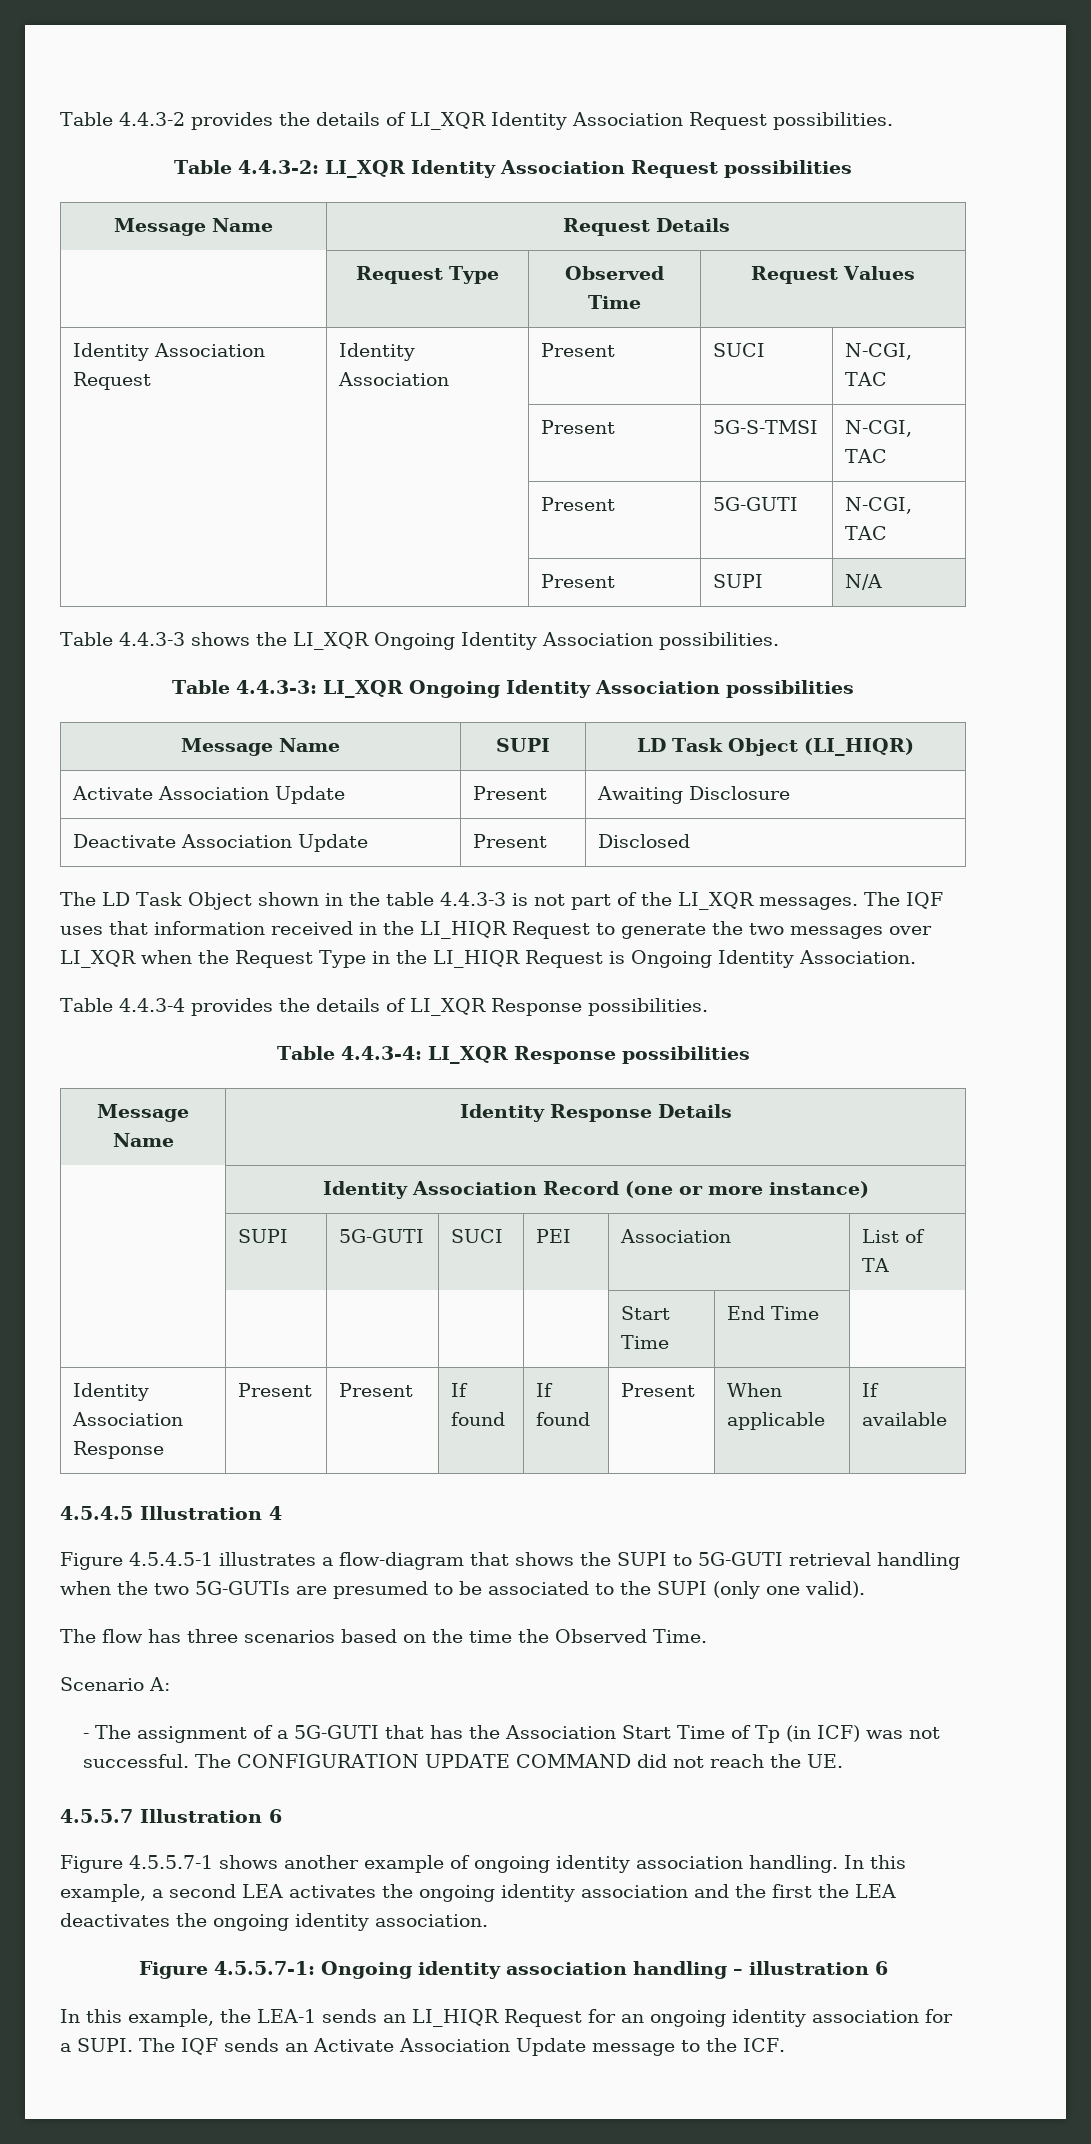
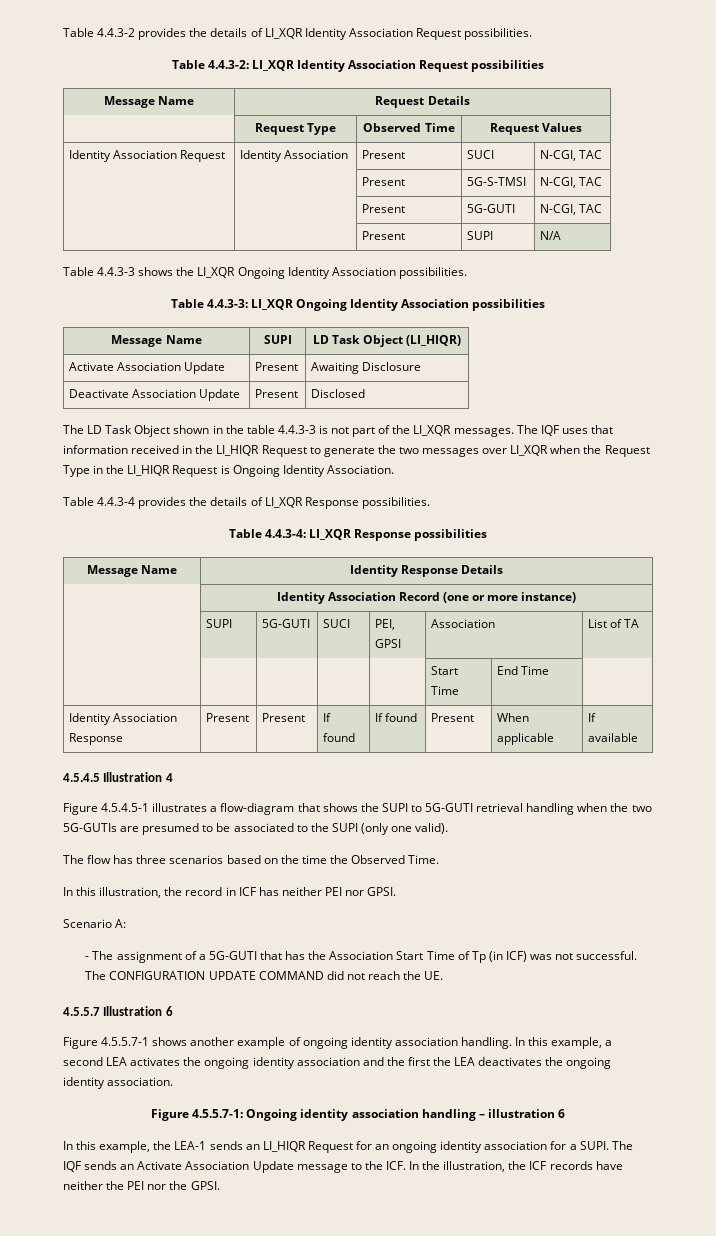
- | SUPI | 5G-GUTI | SUCI | PEI | Association | List of TA
+ | SUPI | 5G-GUTI | SUCI | PEI, GPSI | Association | List of TA
+ In this illustration, the record in ICF has neither PEI nor GPSI.
- The IQF sends an Activate Association Update message to the ICF.
+ The IQF sends an Activate Association Update message to the ICF. In the illustration, the ICF records have neither the PEI nor the GPSI.

